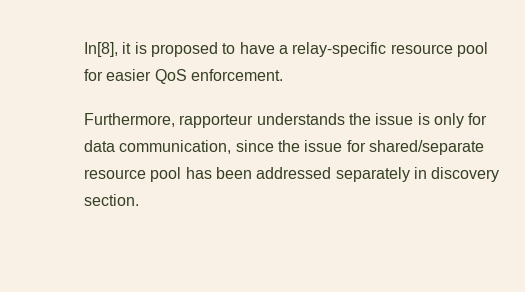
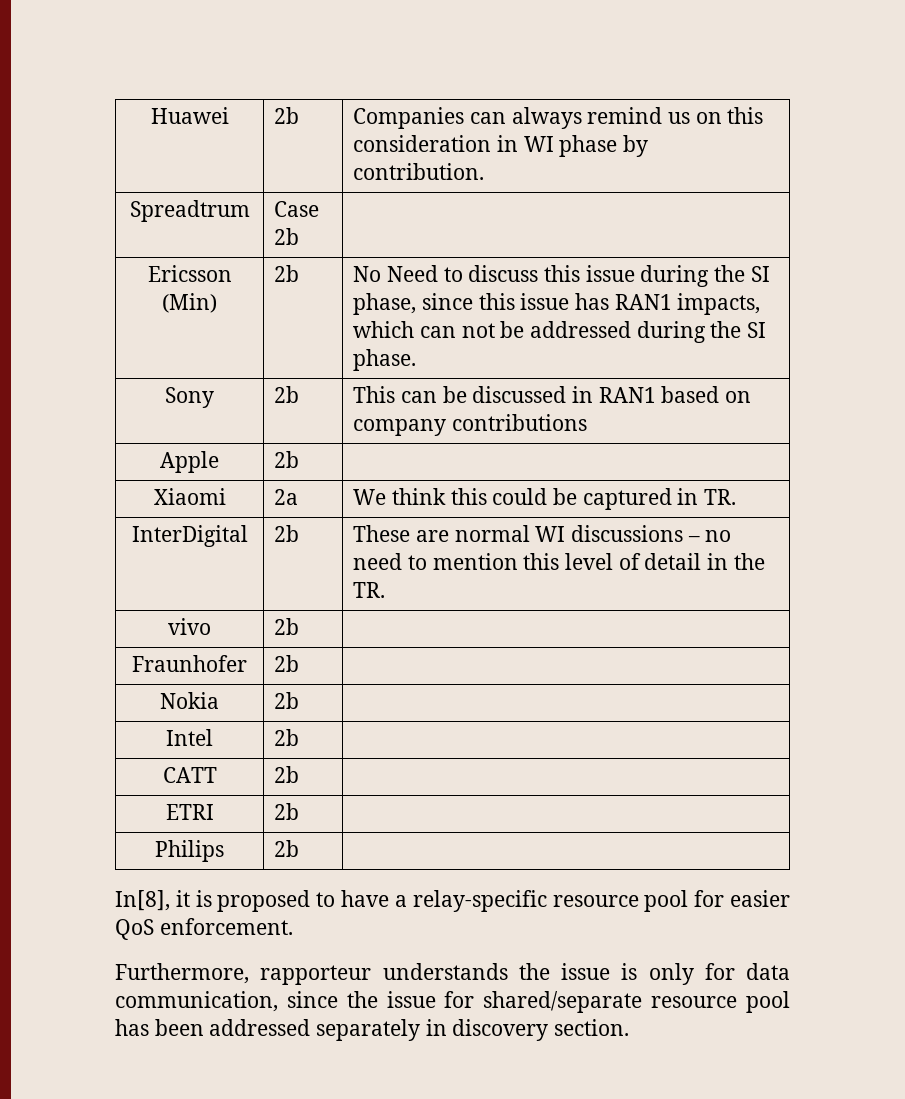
+ Huawei | 2b | Companies can always remind us on this consideration in WI phase by contribution.
+ Spreadtrum | Case 2b |
+ Ericsson (Min) | 2b | No Need to discuss this issue during the SI phase, since this issue has RAN1 impacts, which can not be addressed during the SI phase.
+ Sony | 2b | This can be discussed in RAN1 based on company contributions
+ Apple | 2b |
+ Xiaomi | 2a | We think this could be captured in TR.
+ InterDigital | 2b | These are normal WI discussions – no need to mention this level of detail in the TR.
+ vivo | 2b |
+ Fraunhofer | 2b |
+ Nokia | 2b |
+ Intel | 2b |
+ CATT | 2b |
+ ETRI | 2b |
+ Philips | 2b |

